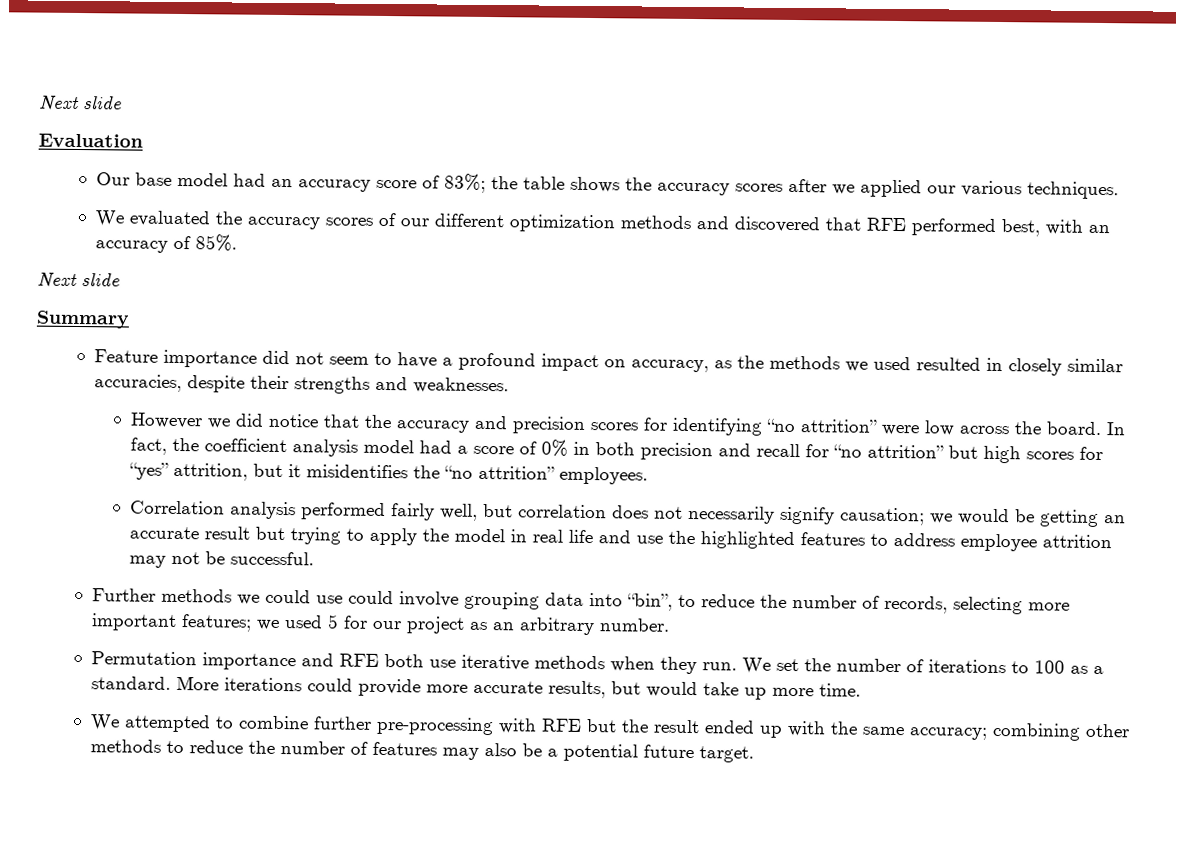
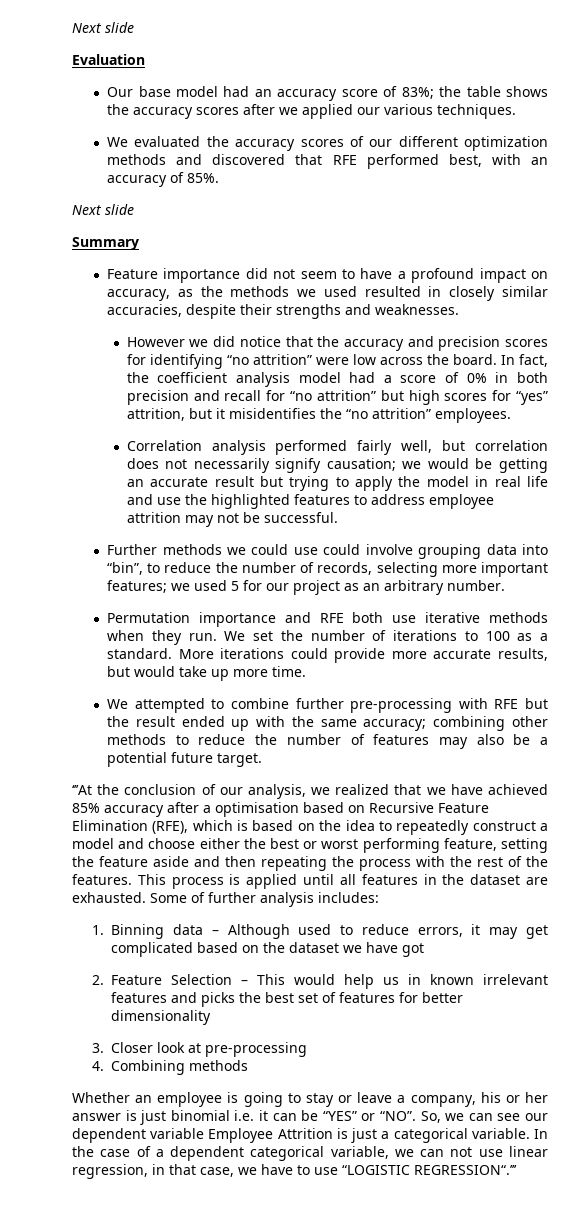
+ ‘’’At the conclusion of our analysis, we realized that we have achieved 85% accuracy after a optimisation based on Recursive Feature Elimination (RFE), which is based on the idea to repeatedly construct a model and choose either the best or worst performing feature, setting the feature aside and then repeating the process with the rest of the features. This process is applied until all features in the dataset are exhausted. Some of further analysis includes:
+ 1. Binning data – Although used to reduce errors, it may get complicated based on the dataset we have got
+ 2. Feature Selection – This would help us in known irrelevant features and picks the best set of features for better dimensionality
+ 3. Closer look at pre-processing
+ 4. Combining methods
+ Whether an employee is going to stay or leave a company, his or her answer is just binomial i.e. it can be “YES” or “NO”. So, we can see our dependent variable Employee Attrition is just a categorical variable. In the case of a dependent categorical variable, we can not use linear regression, in that case, we have to use “LOGISTIC REGRESSION“.’’’

